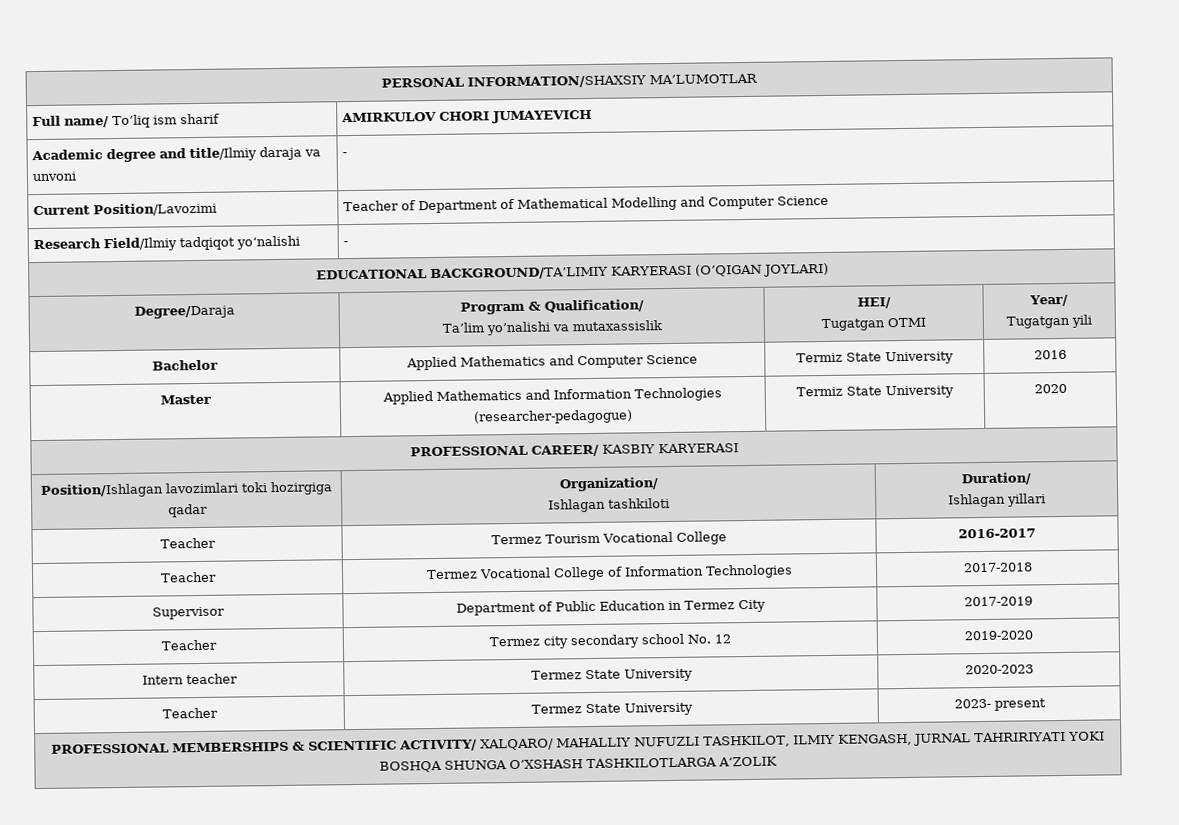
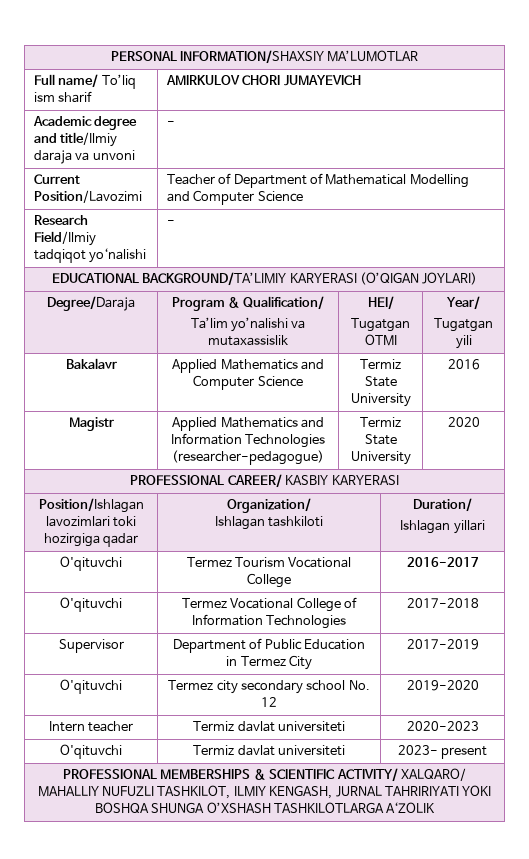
- Bachelor | Applied Mathematics and Computer Science | Termiz State University | 2016
+ Bakalavr | Applied Mathematics and Computer Science | Termiz State University | 2016
- Master | Applied Mathematics and Information Technologies (researcher-pedagogue) | Termiz State University | 2020
+ Magistr | Applied Mathematics and Information Technologies (researcher-pedagogue) | Termiz State University | 2020
- Teacher | Termez Tourism Vocational College | 2016-2017
+ O'qituvchi | Termez Tourism Vocational College | 2016-2017
- Teacher | Termez Vocational College of Information Technologies | 2017-2018
+ O'qituvchi | Termez Vocational College of Information Technologies | 2017-2018
- Teacher | Termez city secondary school No. 12 | 2019-2020
+ O'qituvchi | Termez city secondary school No. 12 | 2019-2020
- Intern teacher | Termez State University | 2020-2023
- Teacher | Termez State University | 2023- present
+ Intern teacher | Termiz davlat universiteti | 2020-2023
+ O'qituvchi | Termiz davlat universiteti | 2023- present

